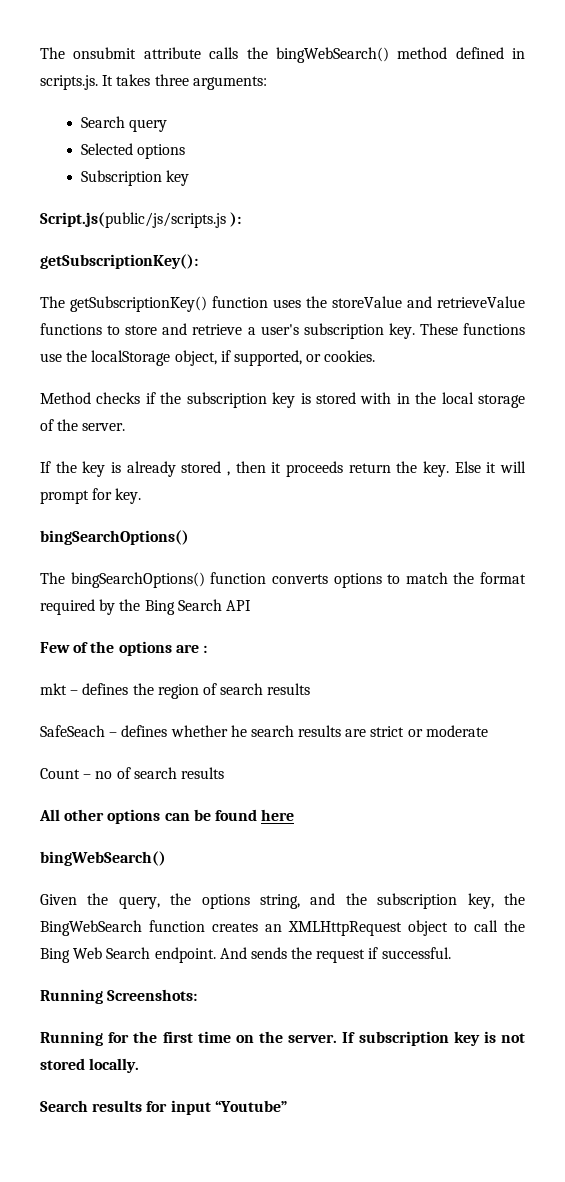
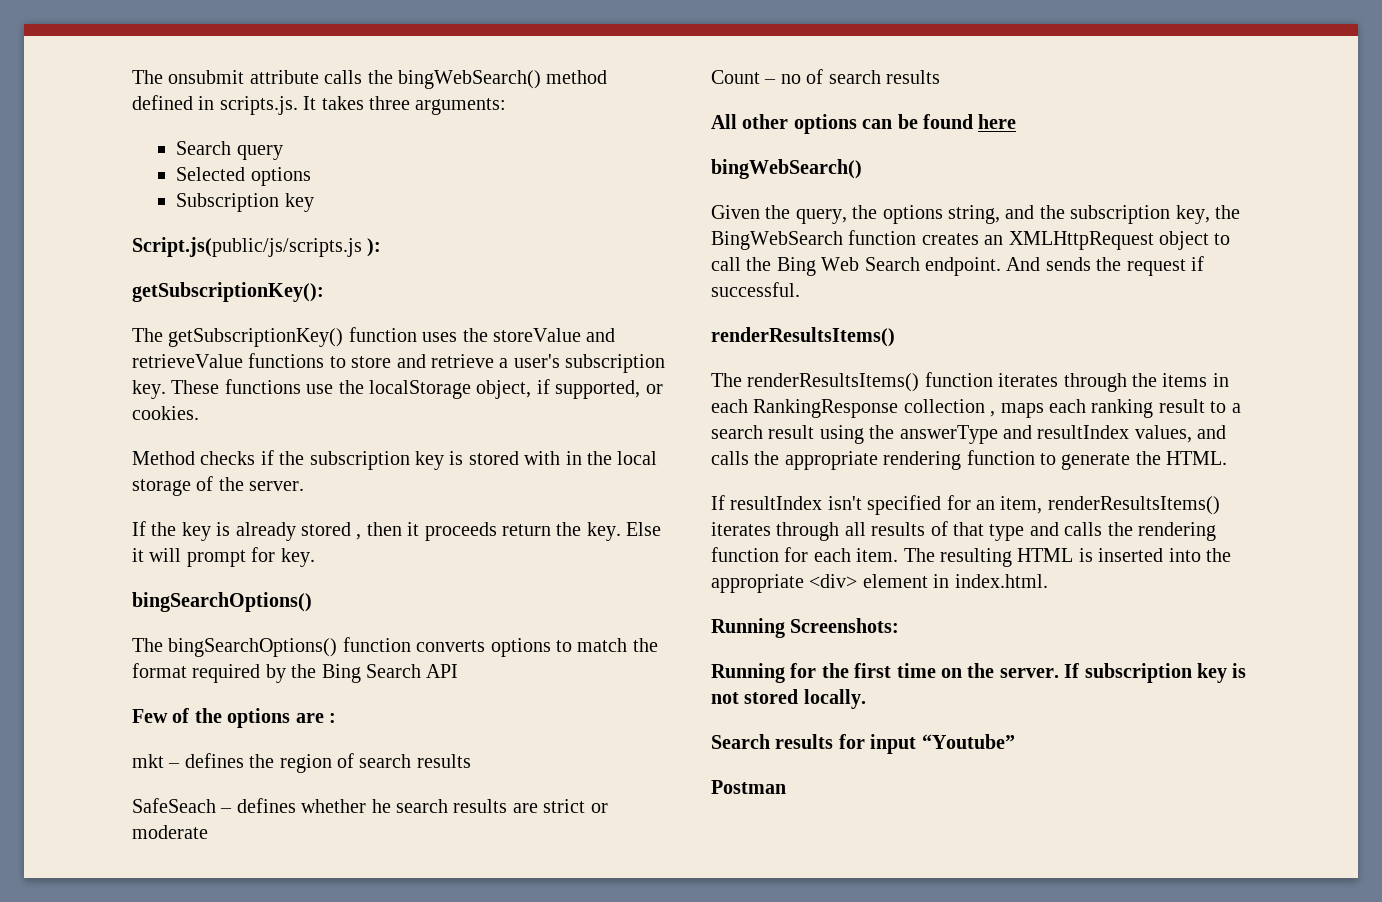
  And sends the request if successful.
+ renderResultsItems()
+ The renderResultsItems() function iterates through the items in each RankingResponse collection , maps each ranking result to a search result using the answerType and resultIndex values, and calls the appropriate rendering function to generate the HTML.
+ If resultIndex isn't specified for an item, renderResultsItems() iterates through all results of that type and calls the rendering function for each item. The resulting HTML is inserted into the appropriate <div> element in index.html.
+ Postman

